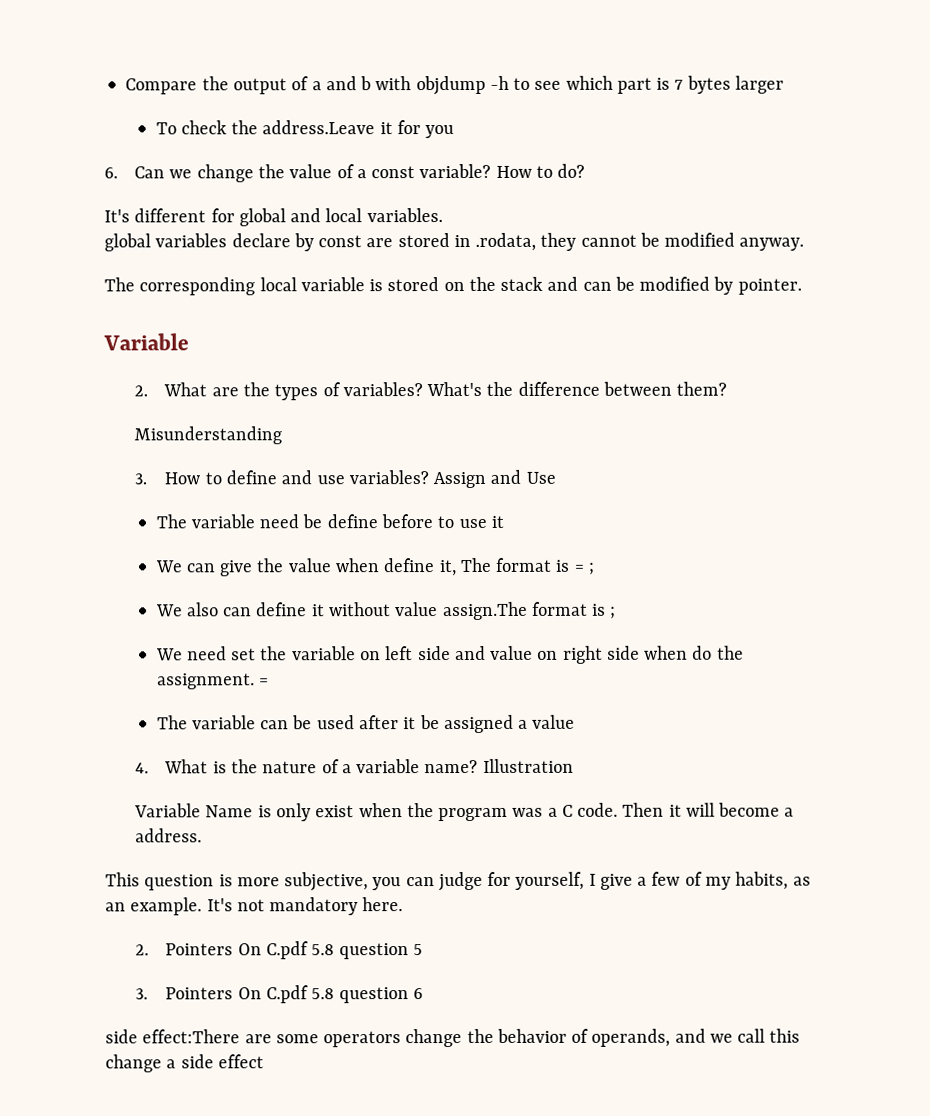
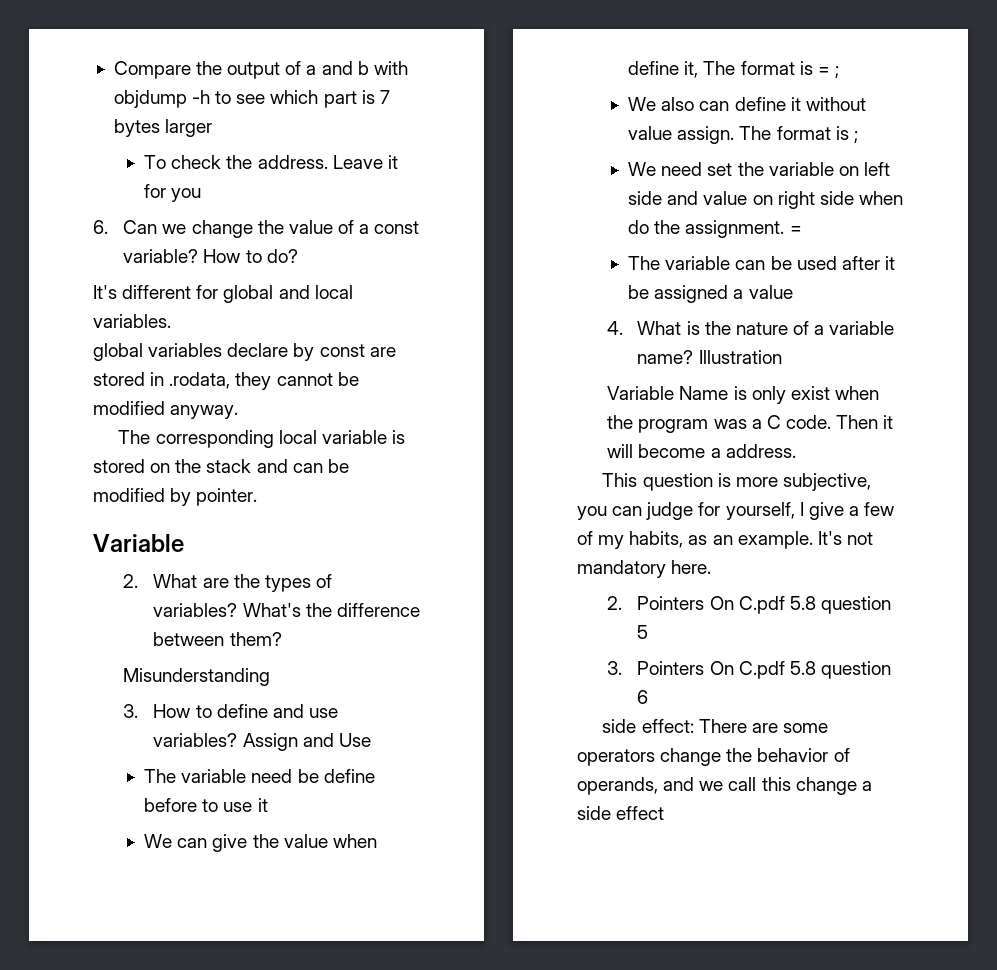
- To check the address.Leave it for you
+ To check the address. Leave it for you
- We also can define it without value assign.The format is ;
+ We also can define it without value assign. The format is ;
- side effect:There are some operators change the behavior of operands, and we call this change a side effect
+ side effect: There are some operators change the behavior of operands, and we call this change a side effect

